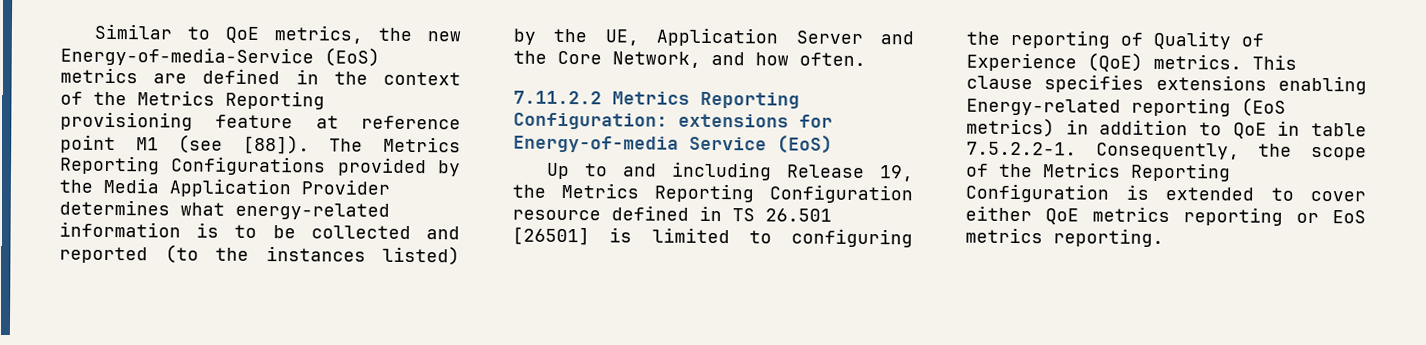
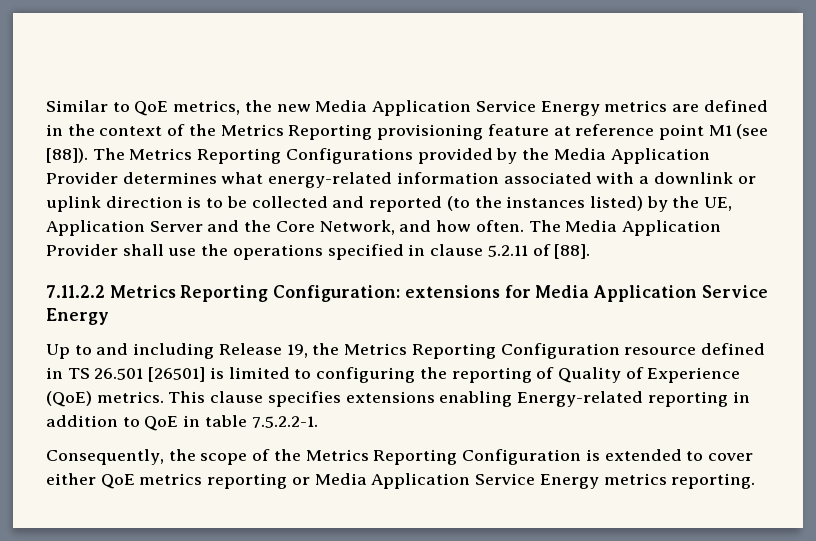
- Similar to QoE metrics, the new Energy-of-media-Service (EoS) metrics are defined in the context of the Metrics Reporting provisioning feature at reference point M1 (see [88]).
+ Similar to QoE metrics, the new Media Application Service Energy metrics are defined in the context of the Metrics Reporting provisioning feature at reference point M1 (see [88]).
- The Metrics Reporting Configurations provided by the Media Application Provider determines what energy-related information is to be collected and reported (to the instances listed) by the UE, Application Server and the Core Network, and how often.
+ The Metrics Reporting Configurations provided by the Media Application Provider determines what energy-related information associated with a downlink or uplink direction is to be collected and reported (to the instances listed) by the UE, Application Server and the Core Network, and how often. The Media Application Provider shall use the operations specified in clause 5.2.11 of [88].
- 7.11.2.2 Metrics Reporting Configuration: extensions for Energy-of-media Service (EoS)
+ 7.11.2.2 Metrics Reporting Configuration: extensions for Media Application Service Energy
- This clause specifies extensions enabling Energy-related reporting (EoS metrics) in addition to QoE in table 7.5.2.2-1. Consequently, the scope of the Metrics Reporting Configuration is extended to cover either QoE metrics reporting or EoS metrics reporting.
+ This clause specifies extensions enabling Energy-related reporting in addition to QoE in table 7.5.2.2-1.
+ Consequently, the scope of the Metrics Reporting Configuration is extended to cover either QoE metrics reporting or Media Application Service Energy metrics reporting.

